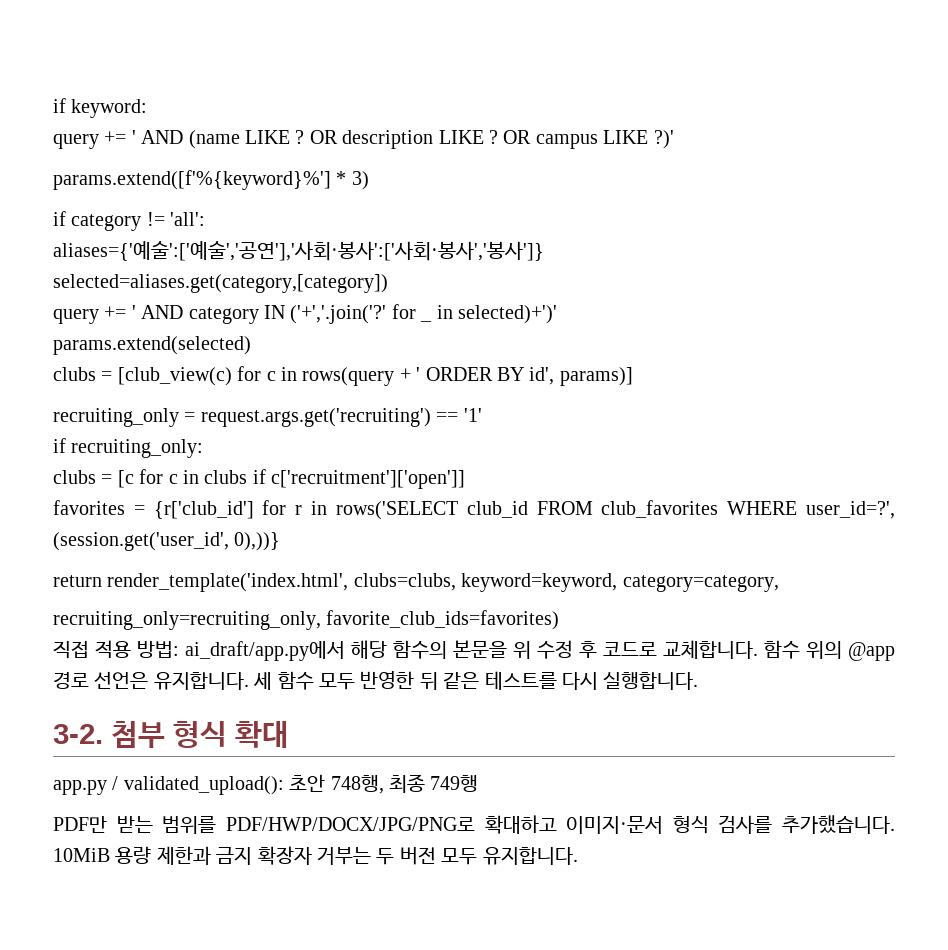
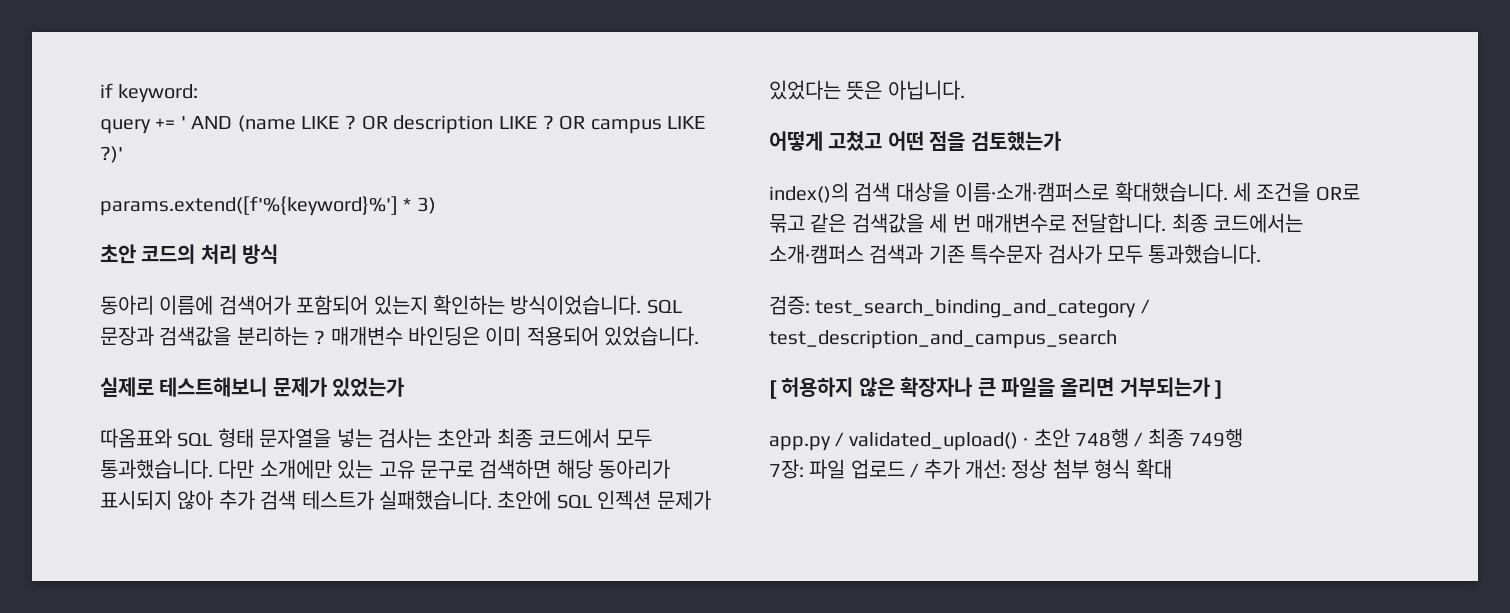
- if category != 'all':
- aliases={'예술':['예술','공연'],'사회·봉사':['사회·봉사','봉사']}
- selected=aliases.get(category,[category])
- query += ' AND category IN ('+','.join('?' for _ in selected)+')'
- params.extend(selected)
- clubs = [club_view(c) for c in rows(query + ' ORDER BY id', params)]
- recruiting_only = request.args.get('recruiting') == '1'
- if recruiting_only:
- clubs = [c for c in clubs if c['recruitment']['open']]
- favorites = {r['club_id'] for r in rows('SELECT club_id FROM club_favorites WHERE user_id=?', (session.get('user_id', 0),))}
- return render_template('index.html', clubs=clubs, keyword=keyword, category=category,
- recruiting_only=recruiting_only, favorite_club_ids=favorites)
- 직접 적용 방법: ai_draft/app.py에서 해당 함수의 본문을 위 수정 후 코드로 교체합니다. 함수 위의 @app 경로 선언은 유지합니다. 세 함수 모두 반영한 뒤 같은 테스트를 다시 실행합니다.
- 3-2. 첨부 형식 확대
- app.py / validated_upload(): 초안 748행, 최종 749행
- PDF만 받는 범위를 PDF/HWP/DOCX/JPG/PNG로 확대하고 이미지·문서 형식 검사를 추가했습니다. 10MiB 용량 제한과 금지 확장자 거부는 두 버전 모두 유지합니다.
+ 초안 코드의 처리 방식
+ 동아리 이름에 검색어가 포함되어 있는지 확인하는 방식이었습니다. SQL 문장과 검색값을 분리하는 ? 매개변수 바인딩은 이미 적용되어 있었습니다.
+ 실제로 테스트해보니 문제가 있었는가
+ 따옴표와 SQL 형태 문자열을 넣는 검사는 초안과 최종 코드에서 모두 통과했습니다. 다만 소개에만 있는 고유 문구로 검색하면 해당 동아리가 표시되지 않아 추가 검색 테스트가 실패했습니다. 초안에 SQL 인젝션 문제가 있었다는 뜻은 아닙니다.
+ 어떻게 고쳤고 어떤 점을 검토했는가
+ index()의 검색 대상을 이름·소개·캠퍼스로 확대했습니다. 세 조건을 OR로 묶고 같은 검색값을 세 번 매개변수로 전달합니다. 최종 코드에서는 소개·캠퍼스 검색과 기존 특수문자 검사가 모두 통과했습니다.
+ 검증: test_search_binding_and_category / test_description_and_campus_search
+ [ 허용하지 않은 확장자나 큰 파일을 올리면 거부되는가 ]
+ app.py / validated_upload() · 초안 748행 / 최종 749행
+ 7장: 파일 업로드 / 추가 개선: 정상 첨부 형식 확대

